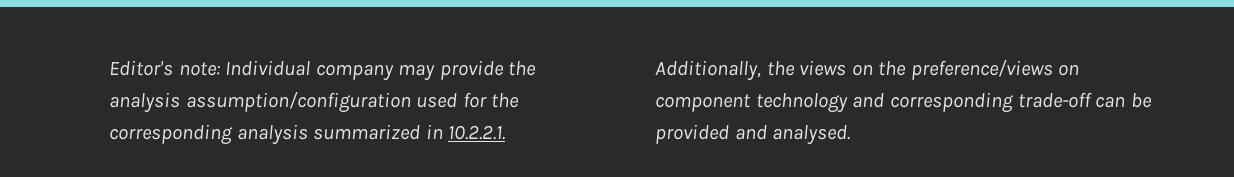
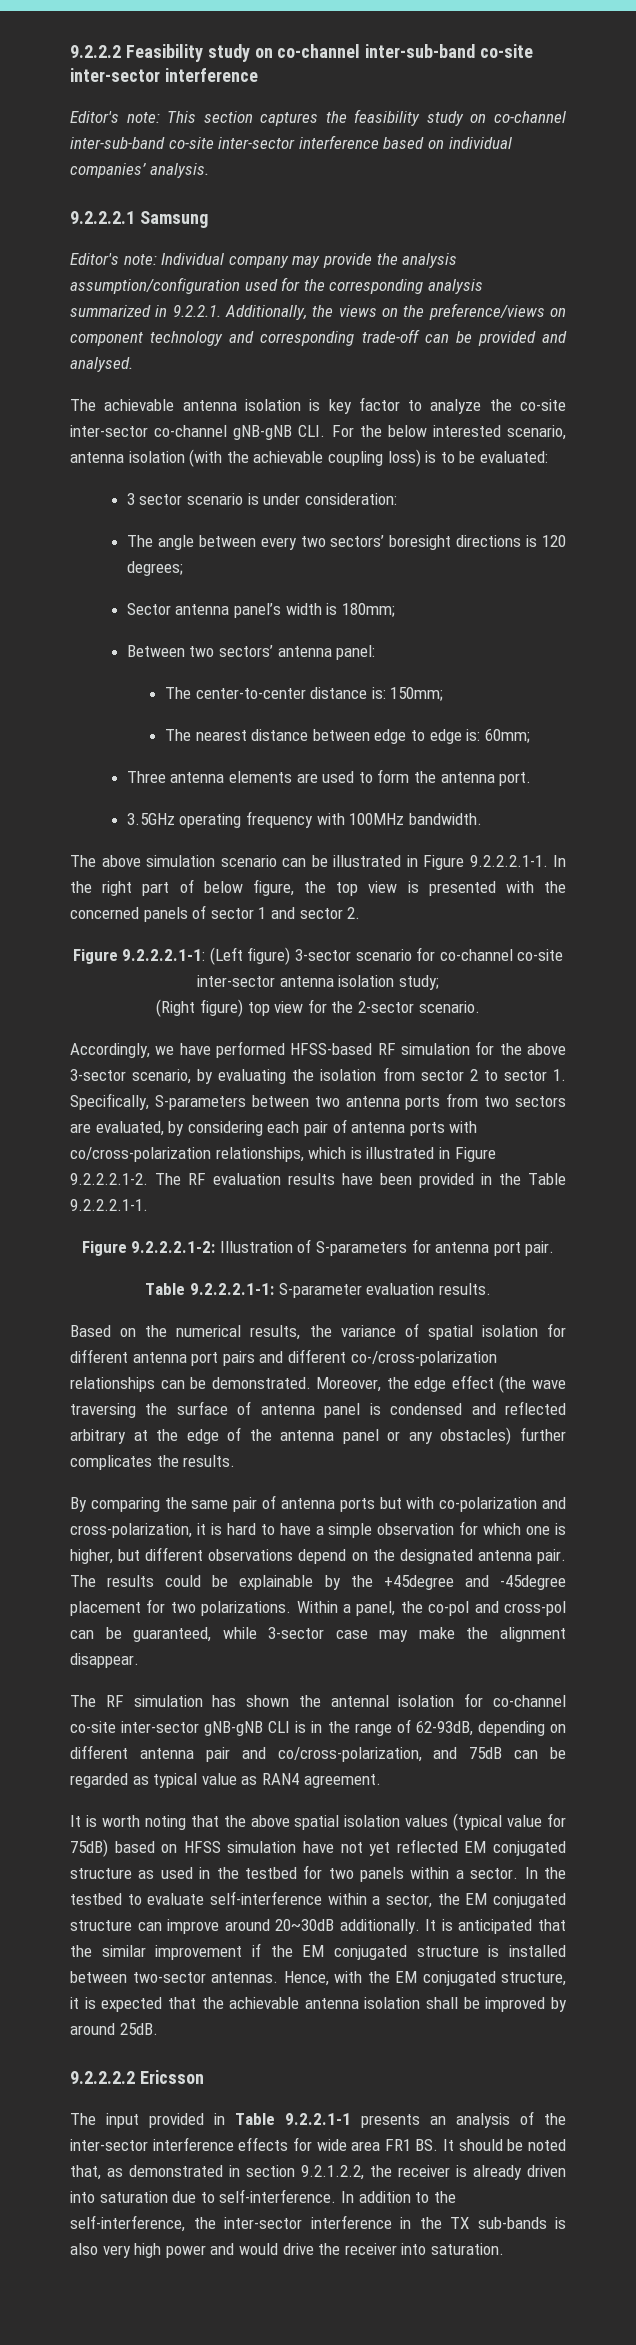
+ 9.2.2.2 Feasibility study on co-channel inter-sub-band co-site inter-sector interference
+ Editor's note: This section captures the feasibility study on co-channel inter-sub-band co-site inter-sector interference based on individual companies’ analysis.
+ 9.2.2.2.1 Samsung
- Editor's note: Individual company may provide the analysis assumption/configuration used for the corresponding analysis summarized in 10.2.2.1. Additionally, the views on the preference/views on component technology and corresponding trade-off can be provided and analysed.
+ Editor's note: Individual company may provide the analysis assumption/configuration used for the corresponding analysis summarized in 9.2.2.1. Additionally, the views on the preference/views on component technology and corresponding trade-off can be provided and analysed.
+ The achievable antenna isolation is key factor to analyze the co-site inter-sector co-channel gNB-gNB CLI. For the below interested scenario, antenna isolation (with the achievable coupling loss) is to be evaluated:
+ 3 sector scenario is under consideration:
+ The angle between every two sectors’ boresight directions is 120 degrees;
+ Sector antenna panel’s width is 180mm;
+ Between two sectors’ antenna panel:
+ The center-to-center distance is: 150mm;
+ The nearest distance between edge to edge is: 60mm;
+ Three antenna elements are used to form the antenna port.
+ 3.5GHz operating frequency with 100MHz bandwidth.
+ The above simulation scenario can be illustrated in Figure 9.2.2.2.1-1. In the right part of below figure, the top view is presented with the concerned panels of sector 1 and sector 2.
+ Figure 9.2.2.2.1-1: (Left figure) 3-sector scenario for co-channel co-site inter-sector antenna isolation study;
+ (Right figure) top view for the 2-sector scenario.
+ Accordingly, we have performed HFSS-based RF simulation for the above 3-sector scenario, by evaluating the isolation from sector 2 to sector 1. Specifically, S-parameters between two antenna ports from two sectors are evaluated, by considering each pair of antenna ports with co/cross-polarization relationships, which is illustrated in Figure 9.2.2.2.1-2. The RF evaluation results have been provided in the Table 9.2.2.2.1-1.
+ Figure 9.2.2.2.1-2: Illustration of S-parameters for antenna port pair.
+ Table 9.2.2.2.1-1: S-parameter evaluation results.
+ Based on the numerical results, the variance of spatial isolation for different antenna port pairs and different co-/cross-polarization relationships can be demonstrated. Moreover, the edge effect (the wave traversing the surface of antenna panel is condensed and reflected arbitrary at the edge of the antenna panel or any obstacles) further complicates the results.
+ By comparing the same pair of antenna ports but with co-polarization and cross-polarization, it is hard to have a simple observation for which one is higher, but different observations depend on the designated antenna pair. The results could be explainable by the +45degree and -45degree placement for two polarizations. Within a panel, the co-pol and cross-pol can be guaranteed, while 3-sector case may make the alignment disappear.
+ The RF simulation has shown the antennal isolation for co-channel co-site inter-sector gNB-gNB CLI is in the range of 62-93dB, depending on different antenna pair and co/cross-polarization, and 75dB can be regarded as typical value as RAN4 agreement.
+ It is worth noting that the above spatial isolation values (typical value for 75dB) based on HFSS simulation have not yet reflected EM conjugated structure as used in the testbed for two panels within a sector. In the testbed to evaluate self-interference within a sector, the EM conjugated structure can improve around 20~30dB additionally. It is anticipated that the similar improvement if the EM conjugated structure is installed between two-sector antennas. Hence, with the EM conjugated structure, it is expected that the achievable antenna isolation shall be improved by around 25dB.
+ 9.2.2.2.2 Ericsson
+ The input provided in Table 9.2.2.1-1 presents an analysis of the inter-sector interference effects for wide area FR1 BS. It should be noted that, as demonstrated in section 9.2.1.2.2, the receiver is already driven into saturation due to self-interference. In addition to the self-interference, the inter-sector interference in the TX sub-bands is also very high power and would drive the receiver into saturation.

